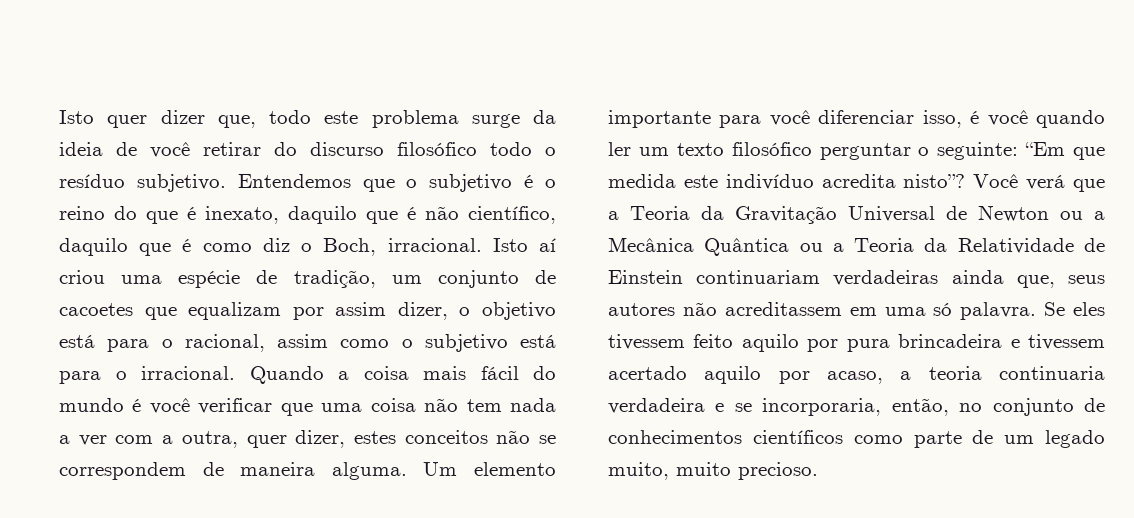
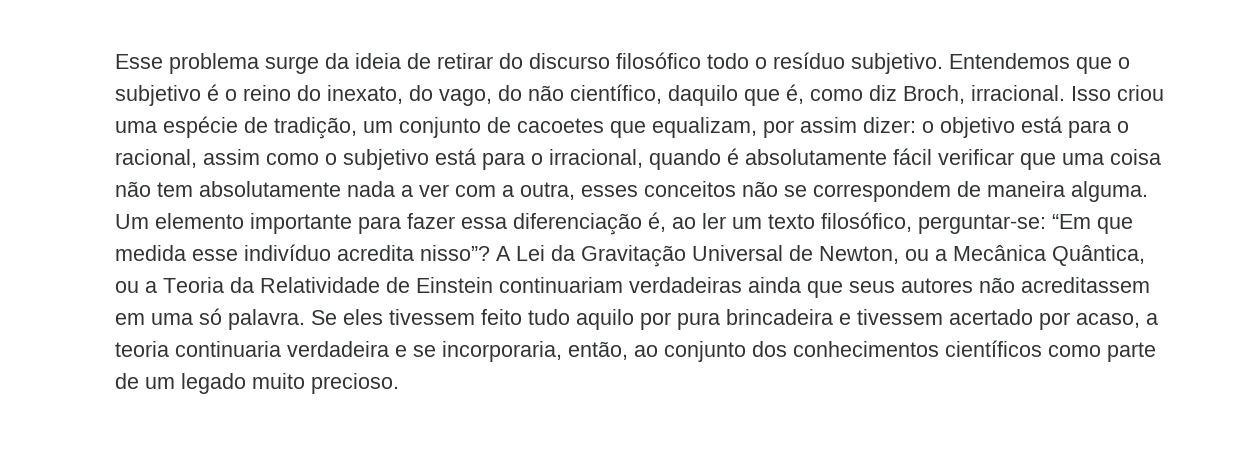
- Isto quer dizer que, todo este problema surge da ideia de você retirar do discurso filosófico todo o resíduo subjetivo.
+ Esse problema surge da ideia de retirar do discurso filosófico todo o resíduo subjetivo.
- Entendemos que o subjetivo é o reino do que é inexato, daquilo que é não científico, daquilo que é como diz o Boch, irracional. Isto aí criou uma espécie de tradição, um conjunto de cacoetes que equalizam por assim dizer, o objetivo está para o racional, assim como o subjetivo está para o irracional. Quando a coisa mais fácil do mundo é você verificar que uma coisa não tem nada a ver com a outra, quer dizer, estes conceitos não se correspondem de maneira alguma.
+ Entendemos que o subjetivo é o reino do inexato, do vago, do não científico, daquilo que é, como diz Broch, irracional. Isso criou uma espécie de tradição, um conjunto de cacoetes que equalizam, por assim dizer: o objetivo está para o racional, assim como o subjetivo está para o irracional, quando é absolutamente fácil verificar que uma coisa não tem absolutamente nada a ver com a outra, esses conceitos não se correspondem de maneira alguma.
- Um elemento importante para você diferenciar isso, é você quando ler um texto filosófico perguntar o seguinte: “Em que medida este indivíduo acredita nisto”? Você verá que a Teoria da Gravitação Universal de Newton ou a Mecânica Quântica ou a Teoria da Relatividade de Einstein continuariam verdadeiras ainda que, seus autores não acreditassem em uma só palavra.
+ Um elemento importante para fazer essa diferenciação é, ao ler um texto filosófico, perguntar-se: “Em que medida esse indivíduo acredita nisso”? A Lei da Gravitação Universal de Newton, ou a Mecânica Quântica, ou a Teoria da Relatividade de Einstein continuariam verdadeiras ainda que seus autores não acreditassem em uma só palavra.
- Se eles tivessem feito aquilo por pura brincadeira e tivessem acertado aquilo por acaso, a teoria continuaria verdadeira e se incorporaria, então, no conjunto de conhecimentos científicos como parte de um legado muito, muito precioso.
+ Se eles tivessem feito tudo aquilo por pura brincadeira e tivessem acertado por acaso, a teoria continuaria verdadeira e se incorporaria, então, ao conjunto dos conhecimentos científicos como parte de um legado muito precioso.

